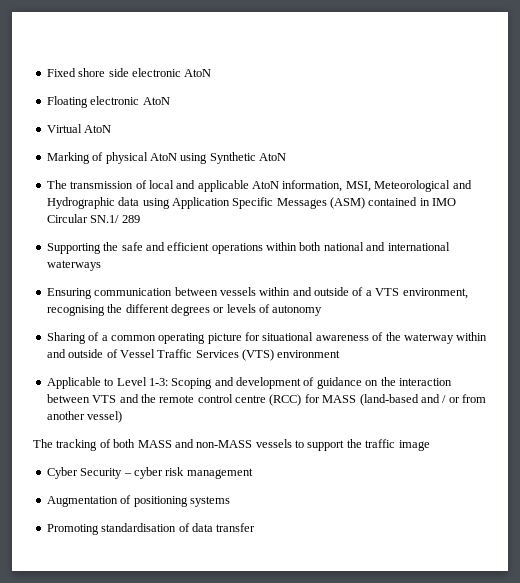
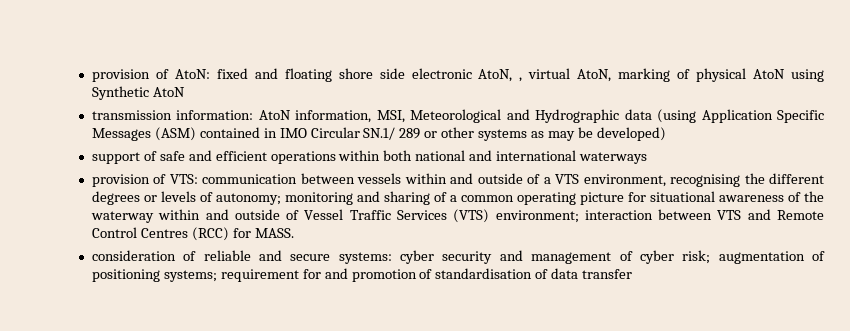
- Fixed shore side electronic AtoN
- Floating electronic AtoN
- Virtual AtoN
- Marking of physical AtoN using Synthetic AtoN
+ provision of AtoN: fixed and floating shore side electronic AtoN, , virtual AtoN, marking of physical AtoN using Synthetic AtoN
- The transmission of local and applicable AtoN information, MSI, Meteorological and Hydrographic data using Application Specific Messages (ASM) contained in IMO Circular SN.1/ 289
- Supporting the safe and efficient operations within both national and international waterways
+ transmission information: AtoN information, MSI, Meteorological and Hydrographic data (using Application Specific Messages (ASM) contained in IMO Circular SN.1/ 289 or other systems as may be developed)
+ support of safe and efficient operations within both national and international waterways
- Ensuring communication between vessels within and outside of a VTS environment, recognising the different degrees or levels of autonomy
- Sharing of a common operating picture for situational awareness of the waterway within and outside of Vessel Traffic Services (VTS) environment
- Applicable to Level 1-3: Scoping and development of guidance on the interaction between VTS and the remote control centre (RCC) for MASS (land-based and / or from another vessel)
- The tracking of both MASS and non-MASS vessels to support the traffic image
- Cyber Security – cyber risk management
- Augmentation of positioning systems
- Promoting standardisation of data transfer
+ provision of VTS: communication between vessels within and outside of a VTS environment, recognising the different degrees or levels of autonomy; monitoring and sharing of a common operating picture for situational awareness of the waterway within and outside of Vessel Traffic Services (VTS) environment; interaction between VTS and Remote Control Centres (RCC) for MASS.
+ consideration of reliable and secure systems: cyber security and management of cyber risk; augmentation of positioning systems; requirement for and promotion of standardisation of data transfer

